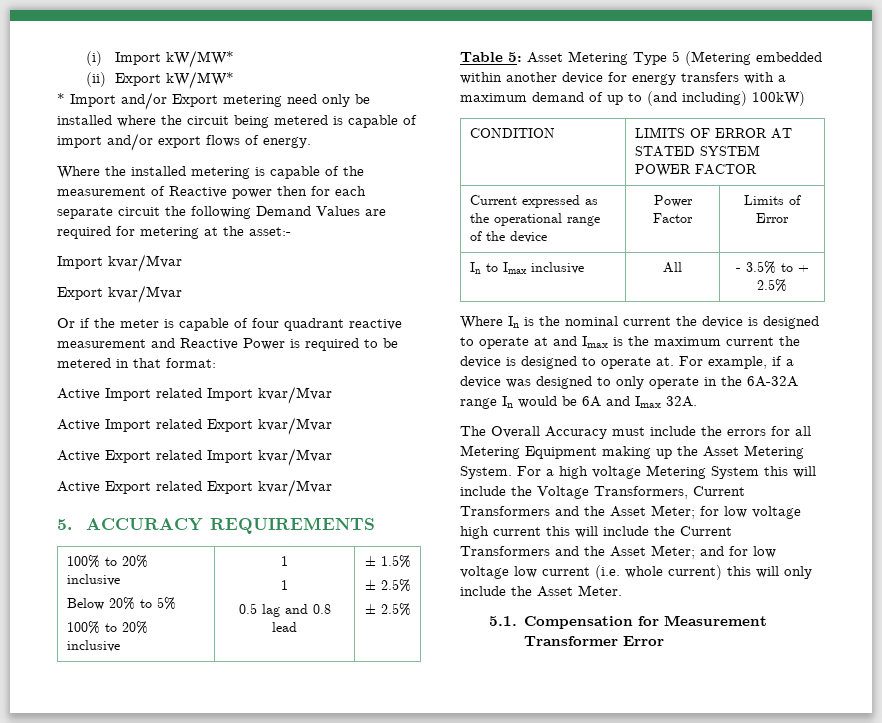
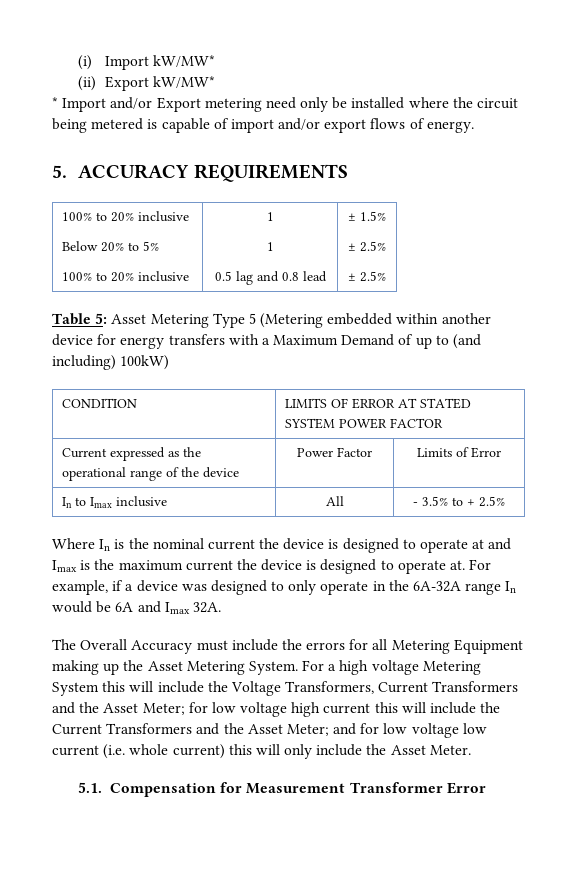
- Where the installed metering is capable of the measurement of Reactive power then for each separate circuit the following Demand Values are required for metering at the asset:-
- Import kvar/Mvar
- Export kvar/Mvar
- Or if the meter is capable of four quadrant reactive measurement and Reactive Power is required to be metered in that format:
- Active Import related Import kvar/Mvar
- Active Import related Export kvar/Mvar
- Active Export related Import kvar/Mvar
- Active Export related Export kvar/Mvar
- Table 5: Asset Metering Type 5 (Metering embedded within another device for energy transfers with a maximum demand of up to (and including) 100kW)
+ Table 5: Asset Metering Type 5 (Metering embedded within another device for energy transfers with a Maximum Demand of up to (and including) 100kW)

